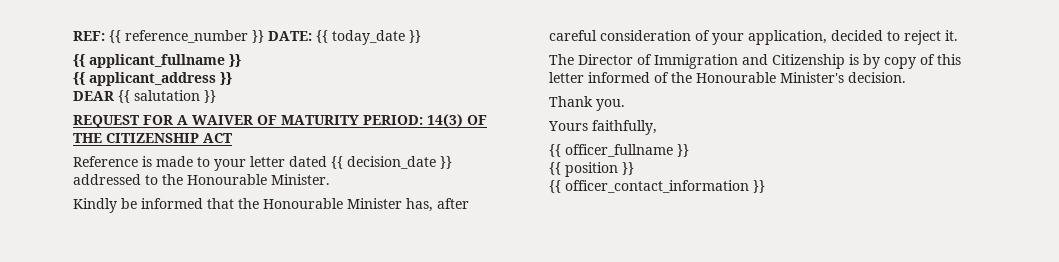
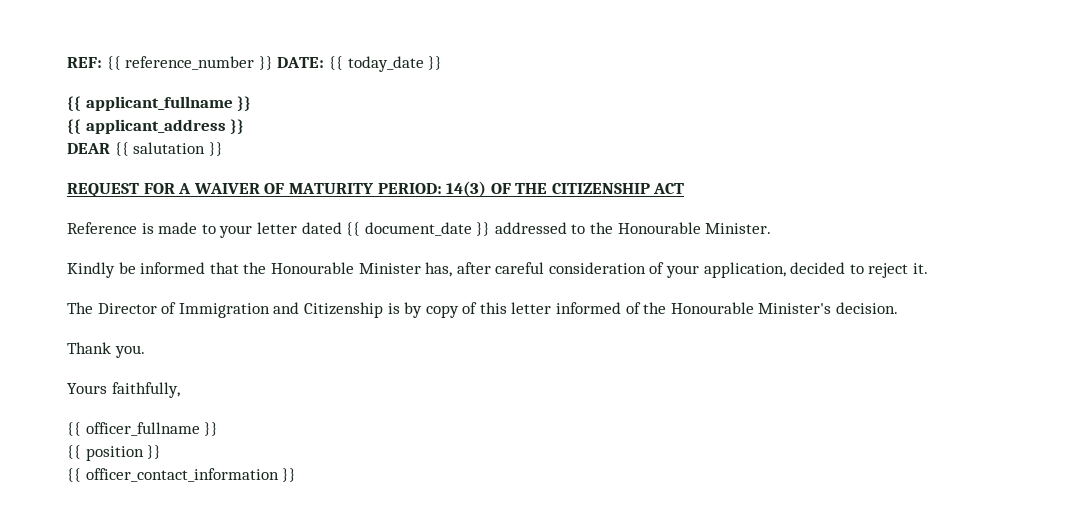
- Reference is made to your letter dated {{ decision_date }} addressed to the Honourable Minister.
+ Reference is made to your letter dated {{ document_date }} addressed to the Honourable Minister.

